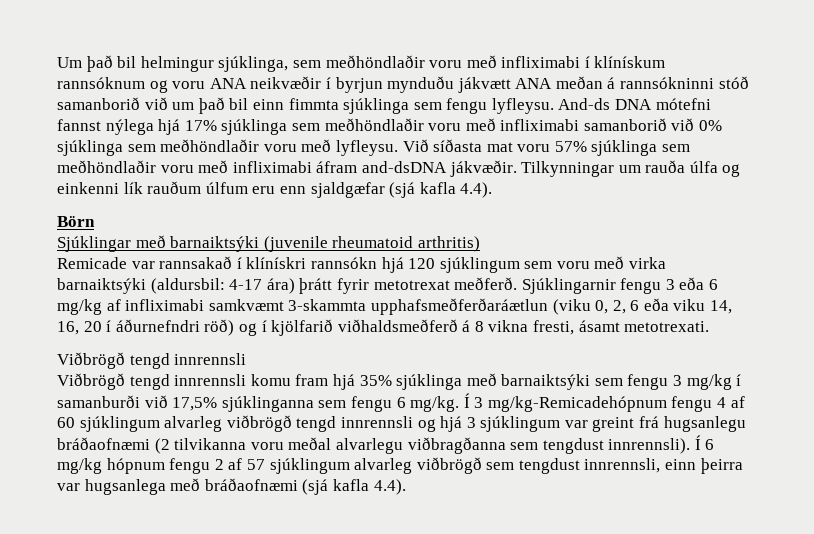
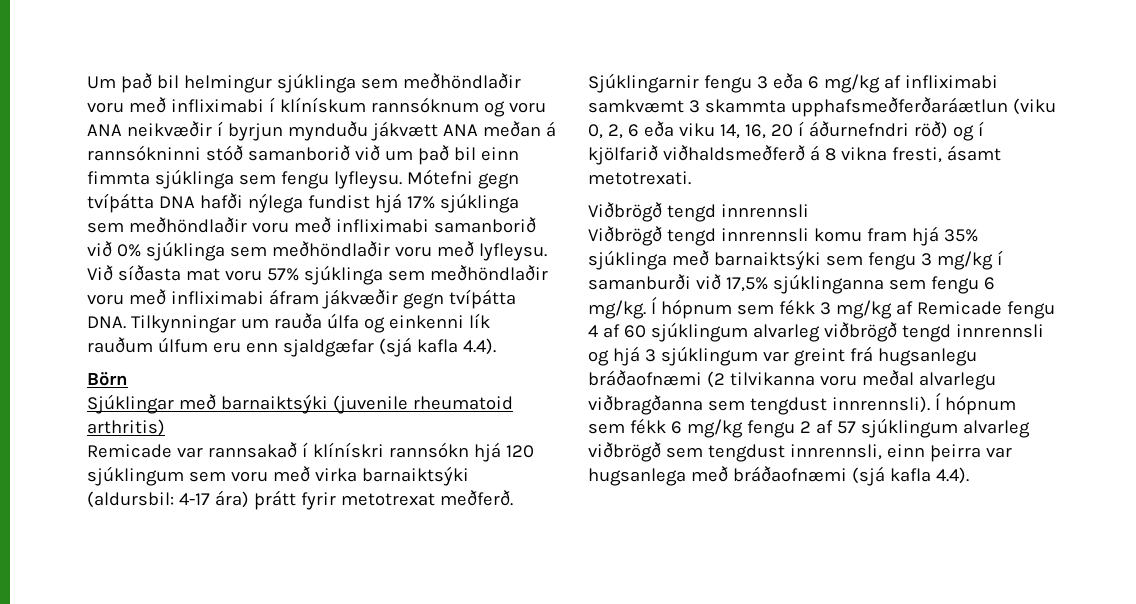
- Um það bil helmingur sjúklinga, sem meðhöndlaðir voru með infliximabi í klínískum rannsóknum og voru ANA neikvæðir í byrjun mynduðu jákvætt ANA meðan á rannsókninni stóð samanborið við um það bil einn fimmta sjúklinga sem fengu lyfleysu.
+ Um það bil helmingur sjúklinga sem meðhöndlaðir voru með infliximabi í klínískum rannsóknum og voru ANA neikvæðir í byrjun mynduðu jákvætt ANA meðan á rannsókninni stóð samanborið við um það bil einn fimmta sjúklinga sem fengu lyfleysu.
- And-ds DNA mótefni fannst nýlega hjá 17% sjúklinga sem meðhöndlaðir voru með infliximabi samanborið við 0% sjúklinga sem meðhöndlaðir voru með lyfleysu.
+ Mótefni gegn tvíþátta DNA hafði nýlega fundist hjá 17% sjúklinga sem meðhöndlaðir voru með infliximabi samanborið við 0% sjúklinga sem meðhöndlaðir voru með lyfleysu.
- Við síðasta mat voru 57% sjúklinga sem meðhöndlaðir voru með infliximabi áfram and-dsDNA jákvæðir. Tilkynningar um rauða úlfa og einkenni lík rauðum úlfum eru enn sjaldgæfar (sjá kafla 4.4).
+ Við síðasta mat voru 57% sjúklinga sem meðhöndlaðir voru með infliximabi áfram jákvæðir gegn tvíþátta DNA. Tilkynningar um rauða úlfa og einkenni lík rauðum úlfum eru enn sjaldgæfar (sjá kafla 4.4).
- Sjúklingarnir fengu 3 eða 6 mg/kg af infliximabi samkvæmt 3-skammta upphafsmeðferðaráætlun (viku 0, 2, 6 eða viku 14, 16, 20 í áðurnefndri röð) og í kjölfarið viðhaldsmeðferð á 8 vikna fresti, ásamt metotrexati.
+ Sjúklingarnir fengu 3 eða 6 mg/kg af infliximabi samkvæmt 3 skammta upphafsmeðferðaráætlun (viku 0, 2, 6 eða viku 14, 16, 20 í áðurnefndri röð) og í kjölfarið viðhaldsmeðferð á 8 vikna fresti, ásamt metotrexati.
- Í 3 mg/kg-Remicadehópnum fengu 4 af 60 sjúklingum alvarleg viðbrögð tengd innrennsli og hjá 3 sjúklingum var greint frá hugsanlegu bráðaofnæmi (2 tilvikanna voru meðal alvarlegu viðbragðanna sem tengdust innrennsli).
+ Í hópnum sem fékk 3 mg/kg af Remicade fengu 4 af 60 sjúklingum alvarleg viðbrögð tengd innrennsli og hjá 3 sjúklingum var greint frá hugsanlegu bráðaofnæmi (2 tilvikanna voru meðal alvarlegu viðbragðanna sem tengdust innrennsli).
- Í 6 mg/kg hópnum fengu 2 af 57 sjúklingum alvarleg viðbrögð sem tengdust innrennsli, einn þeirra var hugsanlega með bráðaofnæmi (sjá kafla 4.4).
+ Í hópnum sem fékk 6 mg/kg fengu 2 af 57 sjúklingum alvarleg viðbrögð sem tengdust innrennsli, einn þeirra var hugsanlega með bráðaofnæmi (sjá kafla 4.4).

